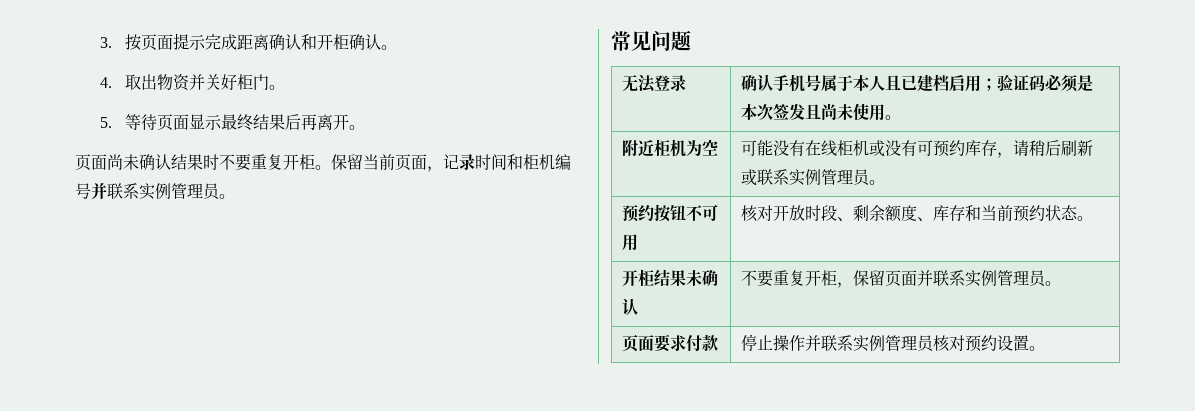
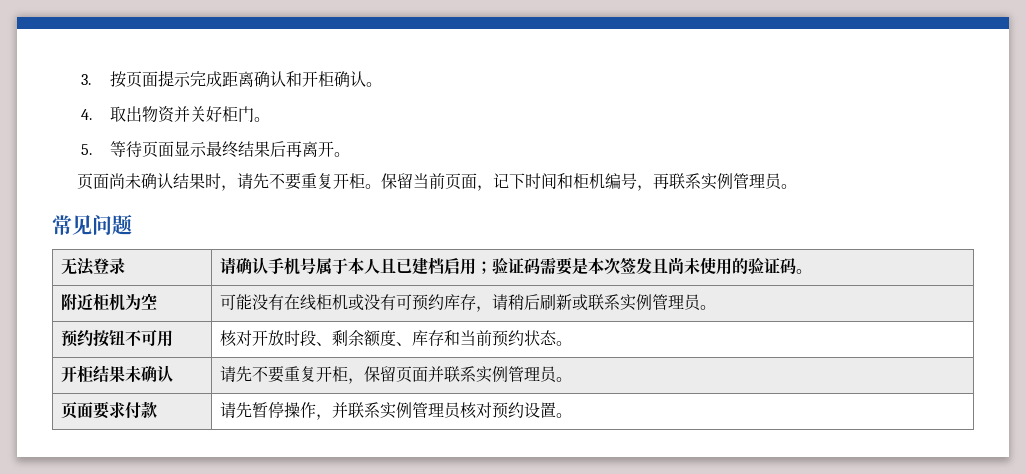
- 页面尚未确认结果时不要重复开柜。
+ 页面尚未确认结果时，请先不要重复开柜。
- 保留当前页面，记录时间和柜机编号并联系实例管理员。
+ 保留当前页面，记下时间和柜机编号，再联系实例管理员。
- 无法登录 | 确认手机号属于本人且已建档启用；验证码必须是本次签发且尚未使用。
+ 无法登录 | 请确认手机号属于本人且已建档启用；验证码需要是本次签发且尚未使用的验证码。
- 开柜结果未确认 | 不要重复开柜，保留页面并联系实例管理员。
+ 开柜结果未确认 | 请先不要重复开柜，保留页面并联系实例管理员。
- 页面要求付款 | 停止操作并联系实例管理员核对预约设置。
+ 页面要求付款 | 请先暂停操作，并联系实例管理员核对预约设置。

